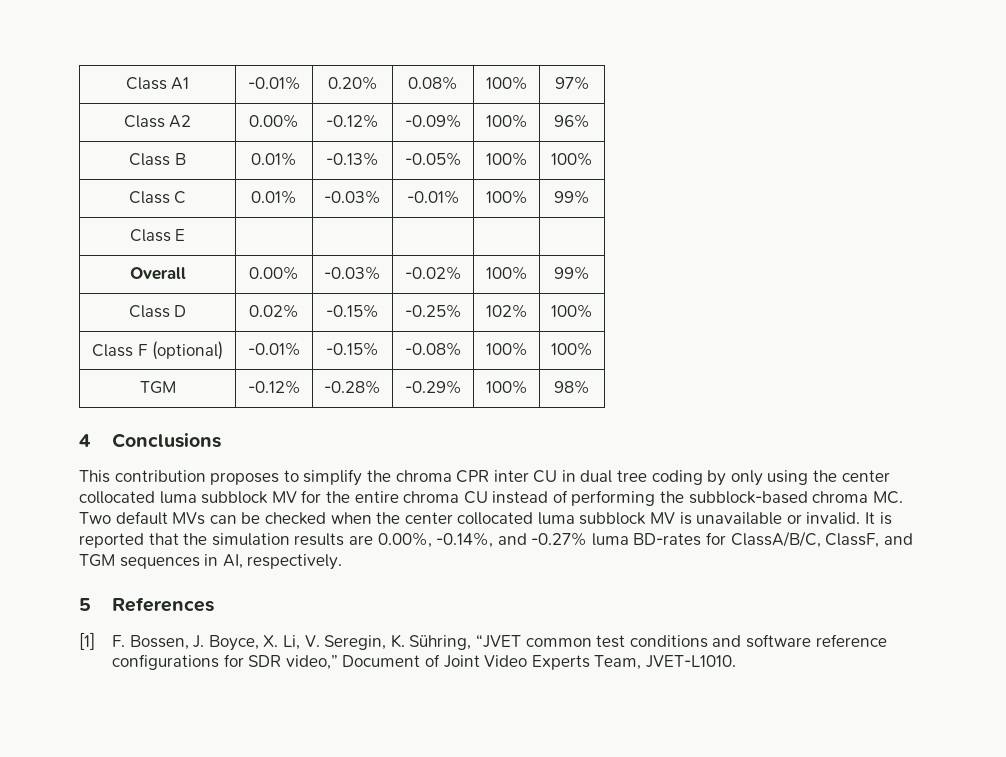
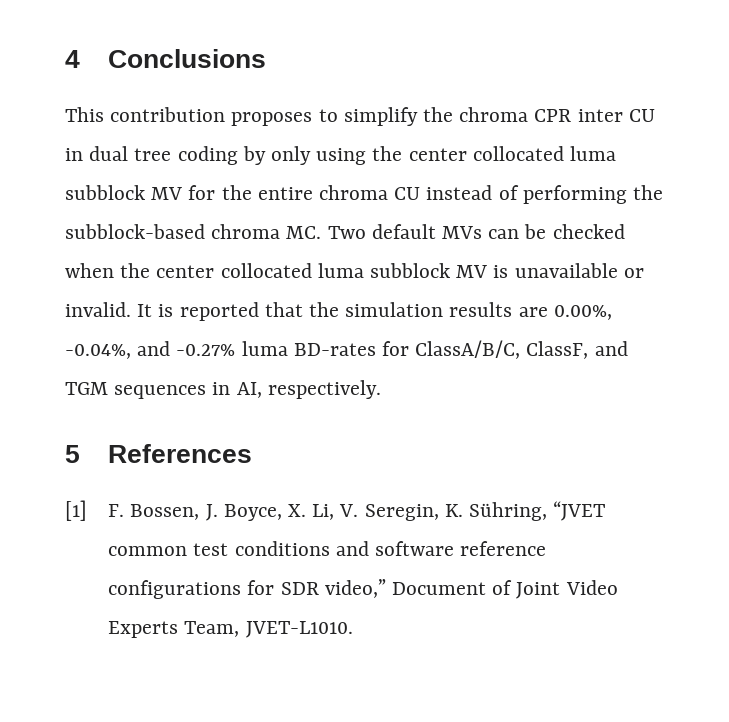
- Class A1 | -0.01% | 0.20% | 0.08% | 100% | 97%
- Class A2 | 0.00% | -0.12% | -0.09% | 100% | 96%
- Class B | 0.01% | -0.13% | -0.05% | 100% | 100%
- Class C | 0.01% | -0.03% | -0.01% | 100% | 99%
- Class E | | | | |
- Overall | 0.00% | -0.03% | -0.02% | 100% | 99%
- Class D | 0.02% | -0.15% | -0.25% | 102% | 100%
- Class F (optional) | -0.01% | -0.15% | -0.08% | 100% | 100%
- TGM | -0.12% | -0.28% | -0.29% | 100% | 98%
- It is reported that the simulation results are 0.00%, -0.14%, and -0.27% luma BD-rates for ClassA/B/C, ClassF, and TGM sequences in AI, respectively.
+ It is reported that the simulation results are 0.00%, -0.04%, and -0.27% luma BD-rates for ClassA/B/C, ClassF, and TGM sequences in AI, respectively.

